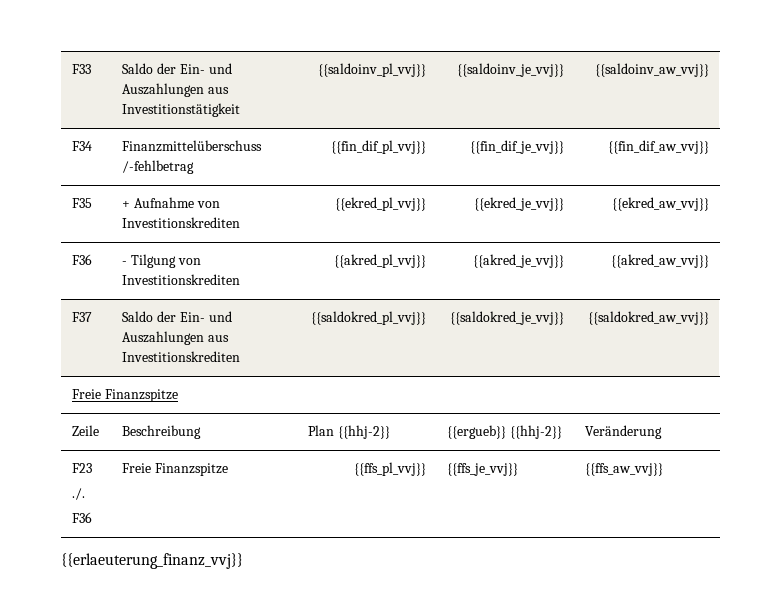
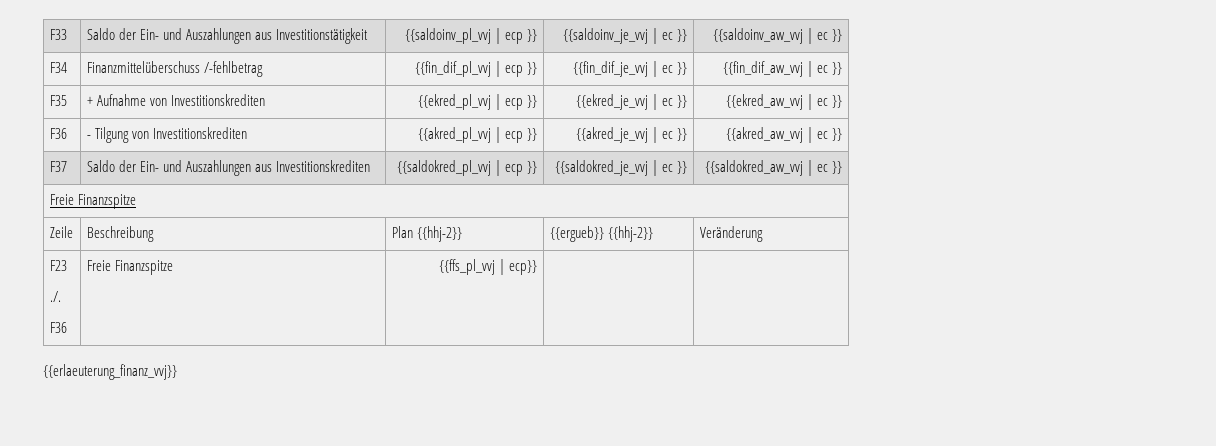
- F33 | Saldo der Ein- und Auszahlungen aus Investitionstätigkeit | {{saldoinv_pl_vvj}} | {{saldoinv_je_vvj}} | {{saldoinv_aw_vvj}}
- F34 | Finanzmittelüberschuss /-fehlbetrag | {{fin_dif_pl_vvj}} | {{fin_dif_je_vvj}} | {{fin_dif_aw_vvj}}
+ F33 | Saldo der Ein- und Auszahlungen aus Investitionstätigkeit | {{saldoinv_pl_vvj | ecp }} | {{saldoinv_je_vvj | ec }} | {{saldoinv_aw_vvj | ec }}
+ F34 | Finanzmittelüberschuss /-fehlbetrag | {{fin_dif_pl_vvj | ecp }} | {{fin_dif_je_vvj | ec }} | {{fin_dif_aw_vvj | ec }}
- F35 | + Aufnahme von Investitionskrediten | {{ekred_pl_vvj}} | {{ekred_je_vvj}} | {{ekred_aw_vvj}}
+ F35 | + Aufnahme von Investitionskrediten | {{ekred_pl_vvj | ecp }} | {{ekred_je_vvj | ec }} | {{ekred_aw_vvj | ec }}
- F36 | - Tilgung von Investitionskrediten | {{akred_pl_vvj}} | {{akred_je_vvj}} | {{akred_aw_vvj}}
+ F36 | - Tilgung von Investitionskrediten | {{akred_pl_vvj | ecp }} | {{akred_je_vvj | ec }} | {{akred_aw_vvj | ec }}
- F37 | Saldo der Ein- und Auszahlungen aus Investitionskrediten | {{saldokred_pl_vvj}} | {{saldokred_je_vvj}} | {{saldokred_aw_vvj}}
+ F37 | Saldo der Ein- und Auszahlungen aus Investitionskrediten | {{saldokred_pl_vvj | ecp }} | {{saldokred_je_vvj | ec }} | {{saldokred_aw_vvj | ec }}
  F23
  ./.
- F36 | Freie Finanzspitze | {{ffs_pl_vvj}} | {{ffs_je_vvj}} | {{ffs_aw_vvj}}
+ F36 | Freie Finanzspitze | {{ffs_pl_vvj | ecp}} | |

